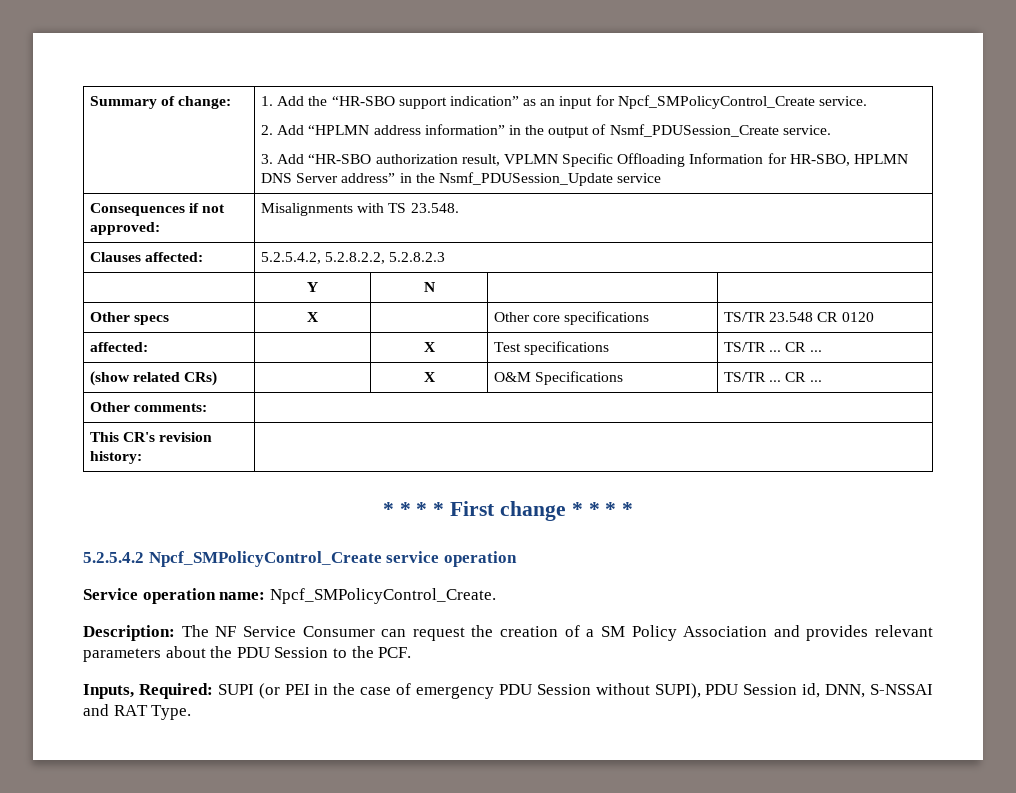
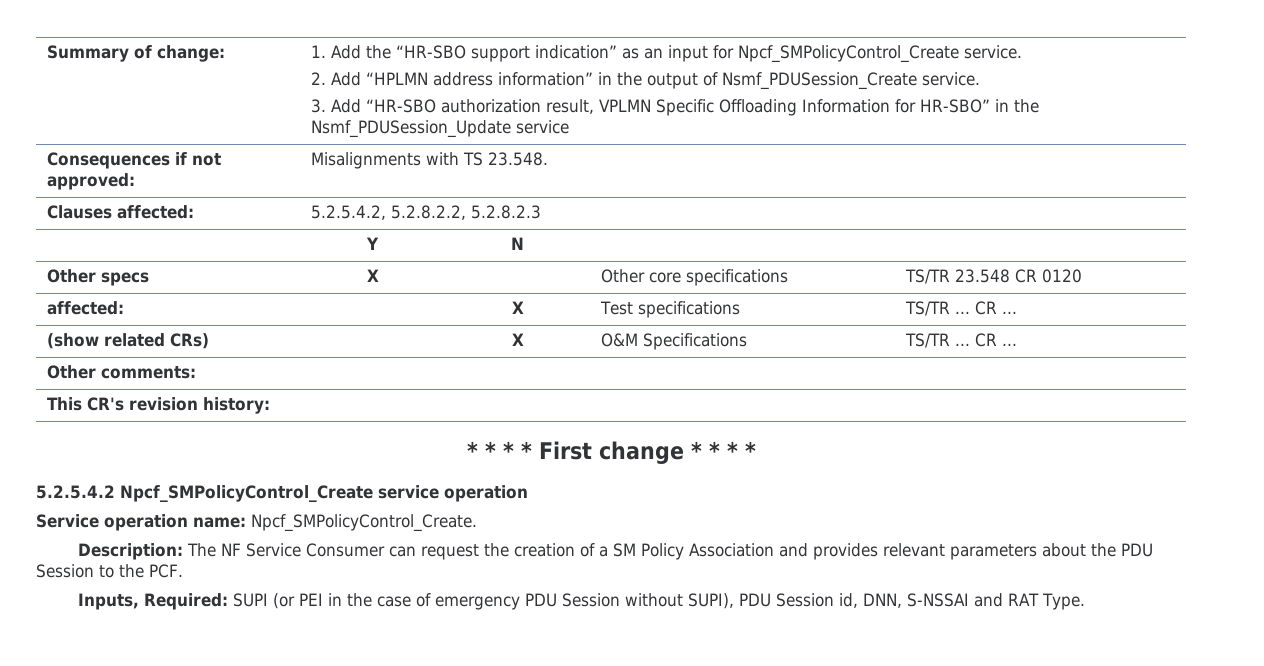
- 3. Add “HR-SBO authorization result, VPLMN Specific Offloading Information for HR-SBO, HPLMN DNS Server address” in the Nsmf_PDUSession_Update service
+ 3. Add “HR-SBO authorization result, VPLMN Specific Offloading Information for HR-SBO” in the Nsmf_PDUSession_Update service

